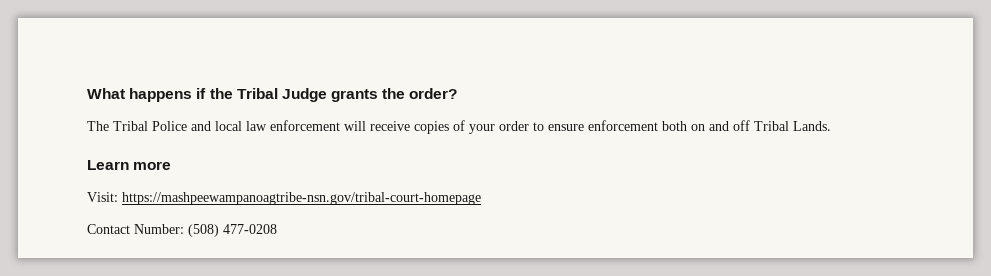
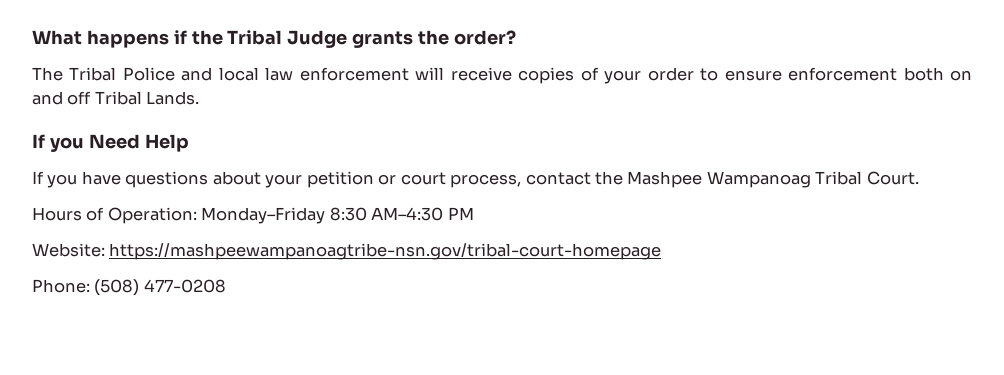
- Learn more
- Visit: https://mashpeewampanoagtribe-nsn.gov/tribal-court-homepage
+ If you Need Help
+ If you have questions about your petition or court process, contact the Mashpee Wampanoag Tribal Court.
+ Hours of Operation: Monday–Friday 8:30 AM–4:30 PM
+ Website: https://mashpeewampanoagtribe-nsn.gov/tribal-court-homepage
- Contact Number: (508) 477-0208
+ Phone: (508) 477-0208

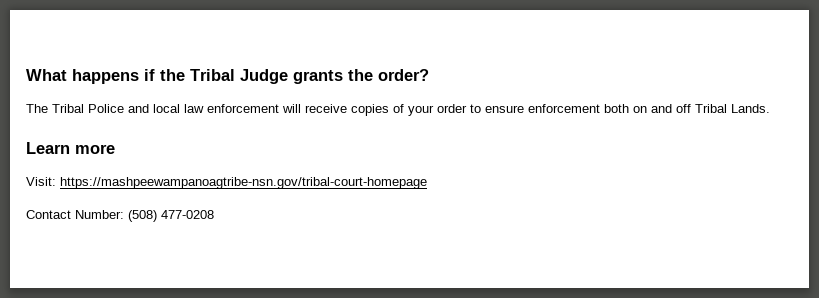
- If you Need Help
- If you have questions about your petition or court process, contact the Mashpee Wampanoag Tribal Court.
- Hours of Operation: Monday–Friday 8:30 AM–4:30 PM
- Website: https://mashpeewampanoagtribe-nsn.gov/tribal-court-homepage
+ Learn more
+ Visit: https://mashpeewampanoagtribe-nsn.gov/tribal-court-homepage
- Phone: (508) 477-0208
+ Contact Number: (508) 477-0208

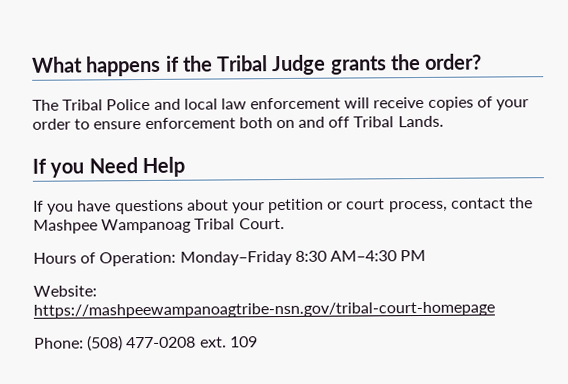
- Learn more
- Visit: https://mashpeewampanoagtribe-nsn.gov/tribal-court-homepage
- Contact Number: (508) 477-0208
+ If you Need Help
+ If you have questions about your petition or court process, contact the Mashpee Wampanoag Tribal Court.
+ Hours of Operation: Monday–Friday 8:30 AM–4:30 PM
+ Website: https://mashpeewampanoagtribe-nsn.gov/tribal-court-homepage
+ Phone: (508) 477-0208 ext. 109

